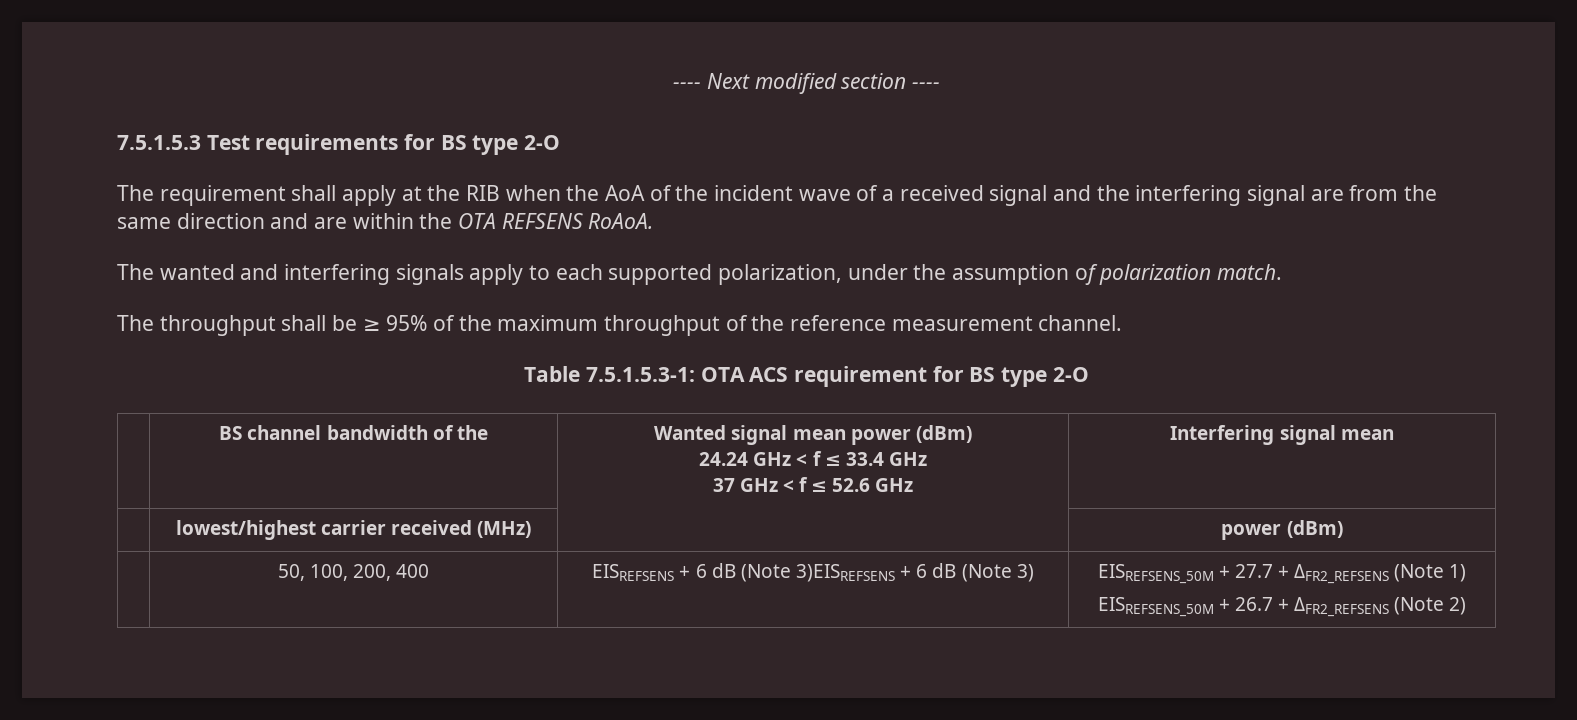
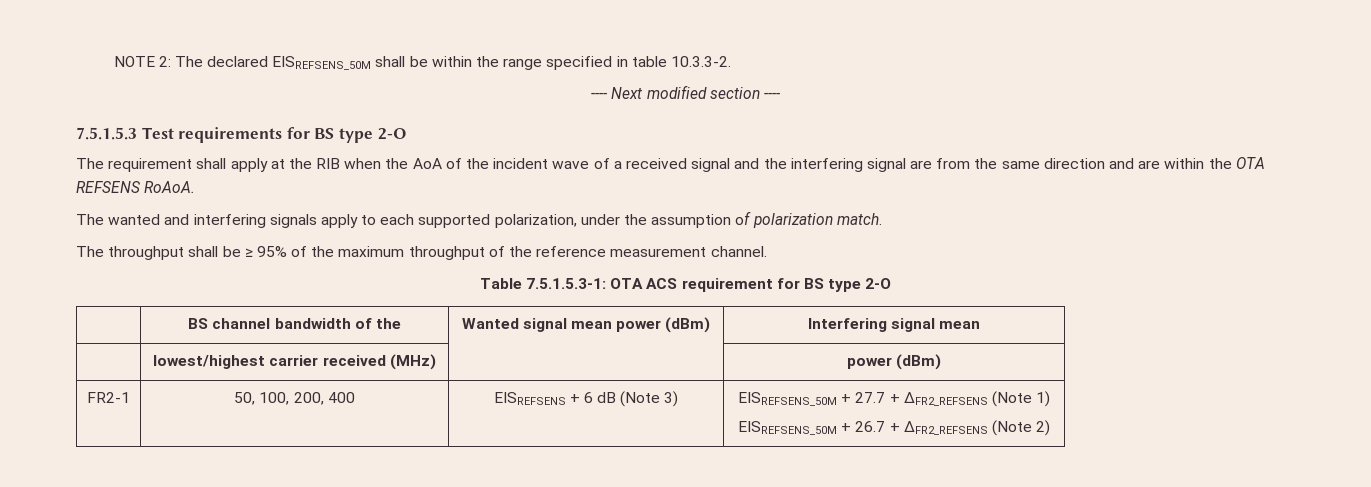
+ NOTE 2: The declared EISREFSENS_50M shall be within the range specified in table 10.3.3-2.
- | BS channel bandwidth of the | Wanted signal mean power (dBm)
- 24.24 GHz < f ≤ 33.4 GHz
- 37 GHz < f ≤ 52.6 GHz | Interfering signal mean
+ | BS channel bandwidth of the | Wanted signal mean power (dBm) | Interfering signal mean
- | 50, 100, 200, 400 | EISREFSENS + 6 dB (Note 3)EISREFSENS + 6 dB (Note 3) | EISREFSENS_50M + 27.7 + ΔFR2_REFSENS (Note 1)
+ FR2-1 | 50, 100, 200, 400 | EISREFSENS + 6 dB (Note 3) | EISREFSENS_50M + 27.7 + ΔFR2_REFSENS (Note 1)

